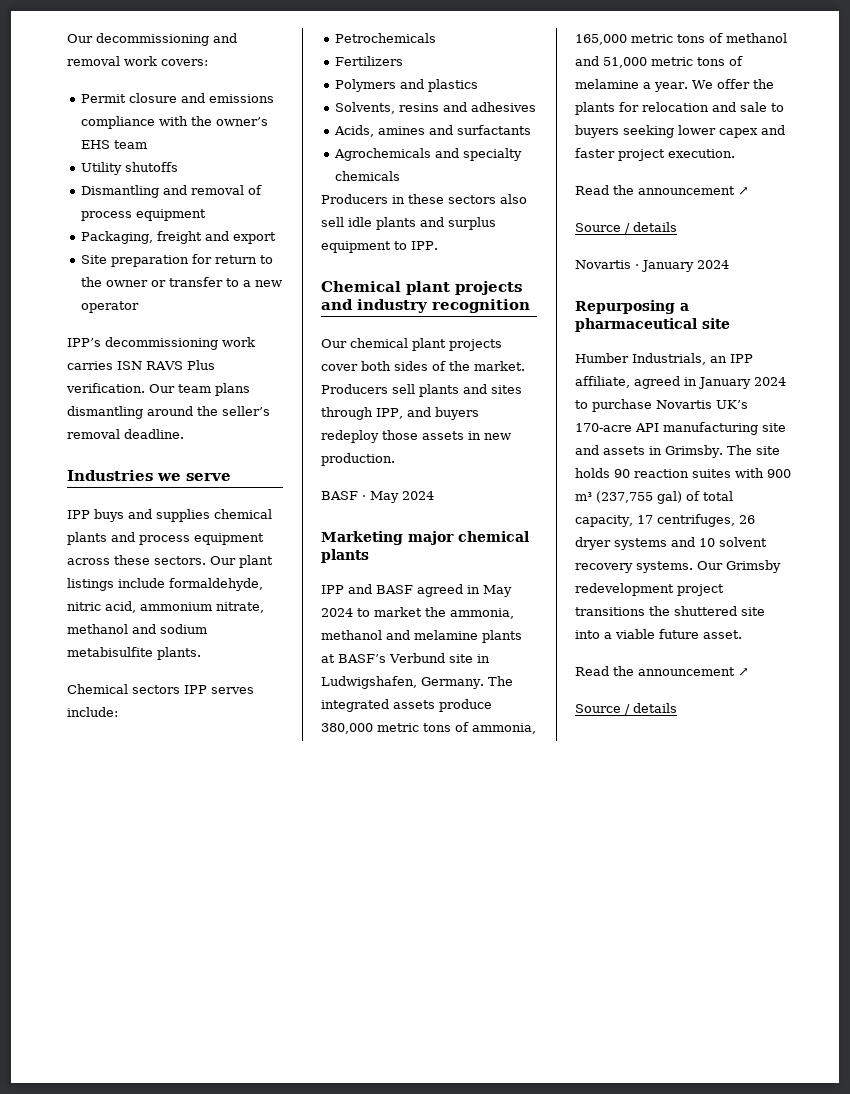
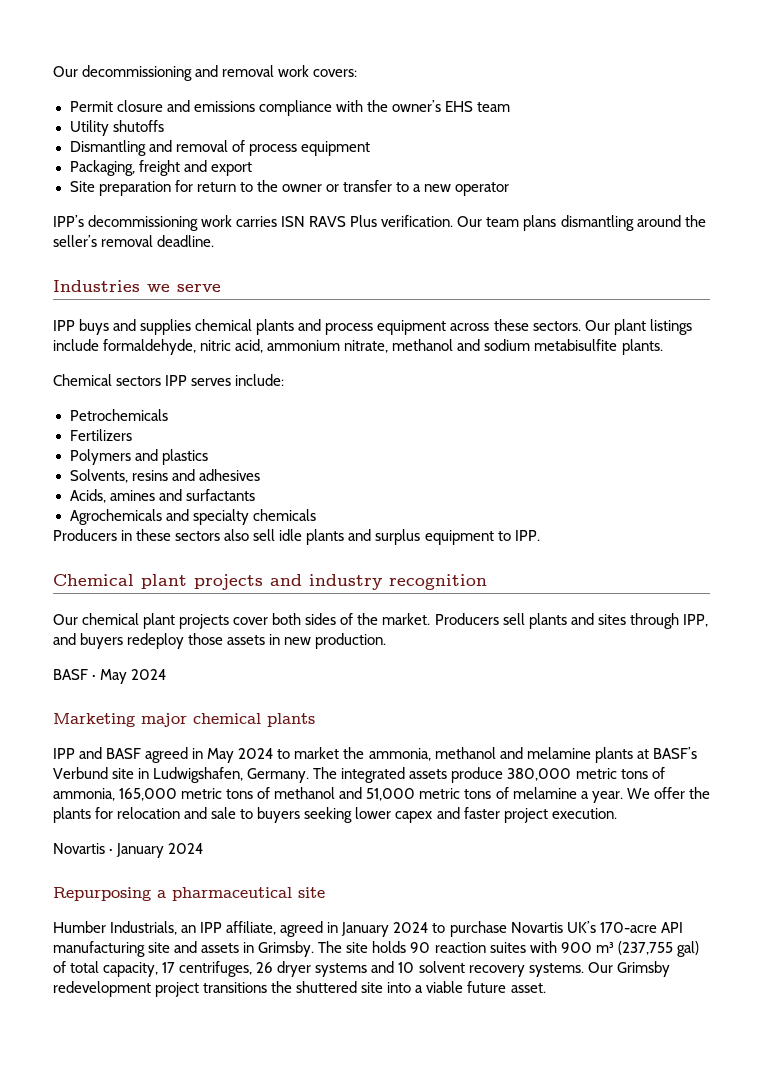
  We offer the plants for relocation and sale to buyers seeking lower capex and faster project execution.
- Read the announcement ↗
- Source / details
  Our Grimsby redevelopment project transitions the shuttered site into a viable future asset.
- Read the announcement ↗
- Source / details

